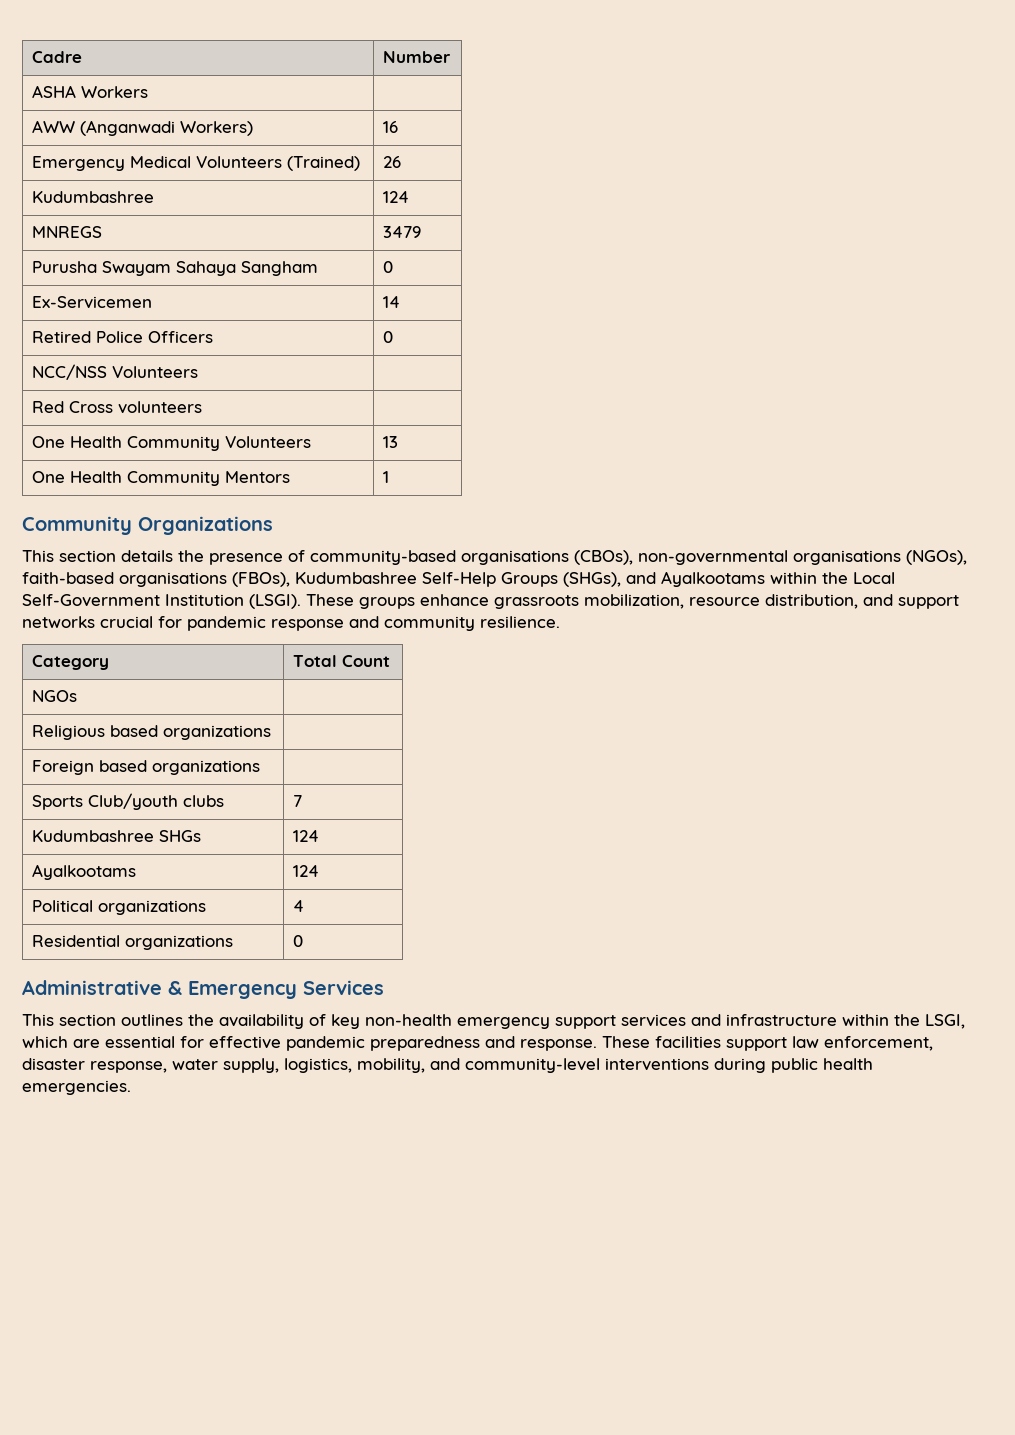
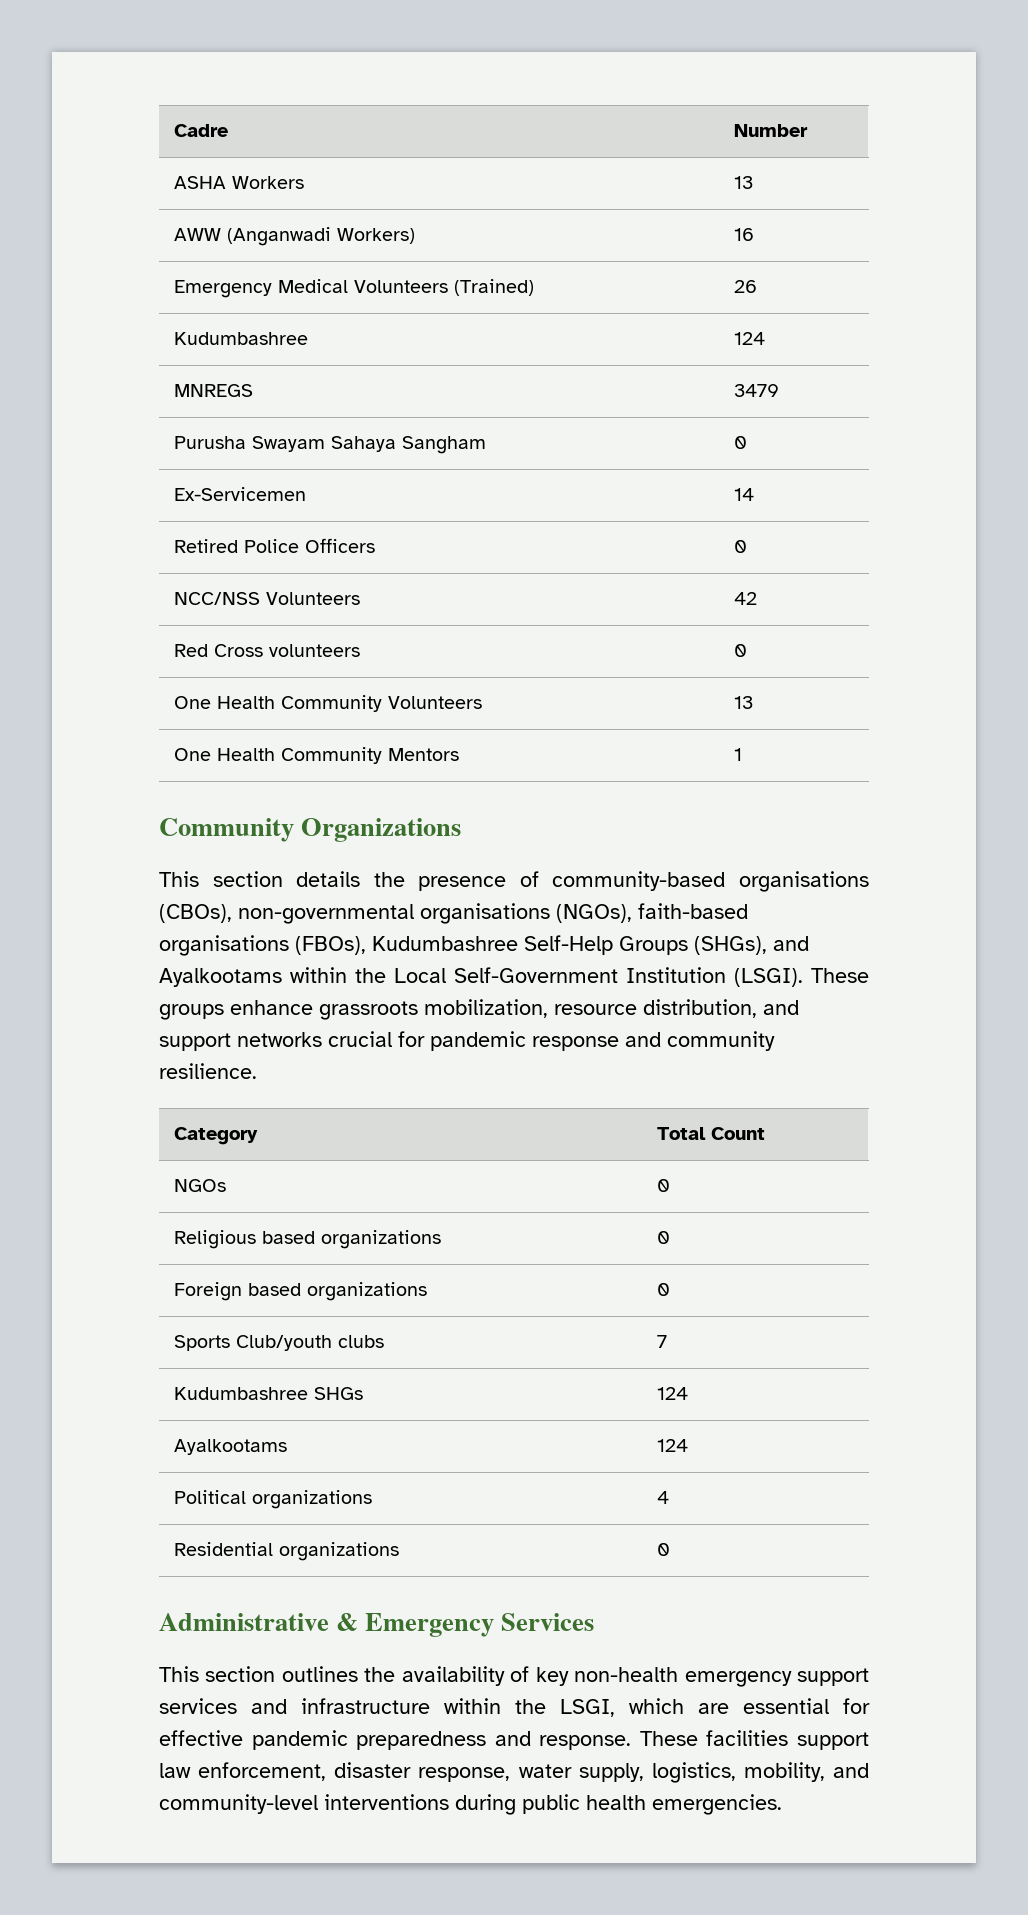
- ASHA Workers |
+ ASHA Workers | 13
- NCC/NSS Volunteers |
+ NCC/NSS Volunteers | 42
- Red Cross volunteers |
+ Red Cross volunteers | 0
- NGOs |
+ NGOs | 0
- Religious based organizations |
+ Religious based organizations | 0
- Foreign based organizations |
+ Foreign based organizations | 0

